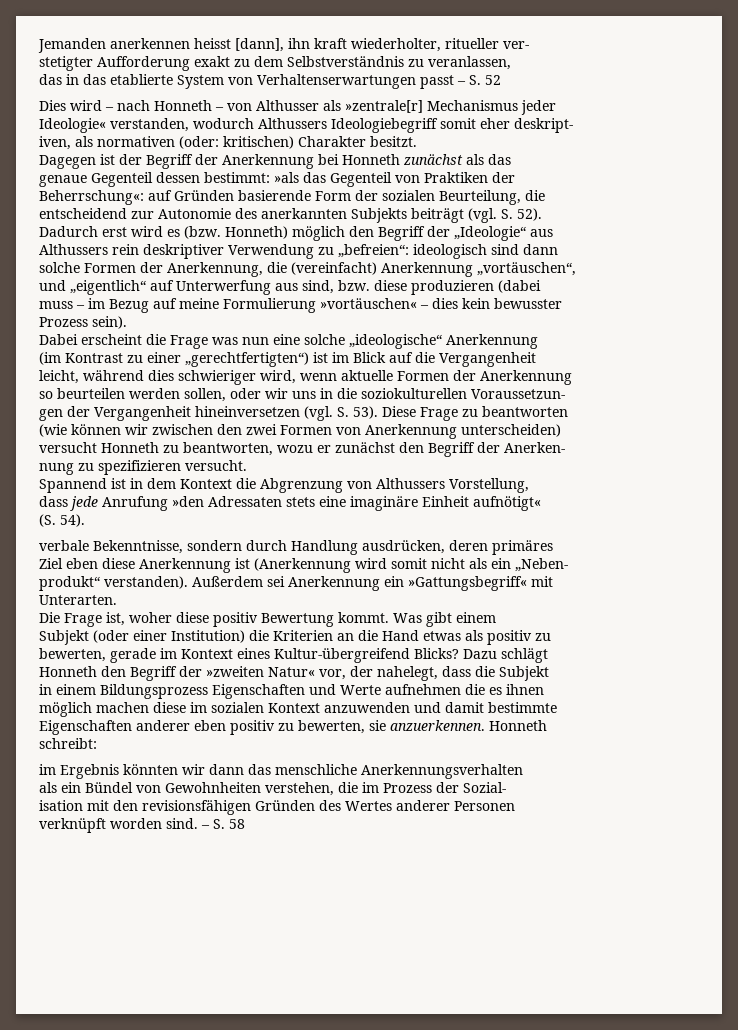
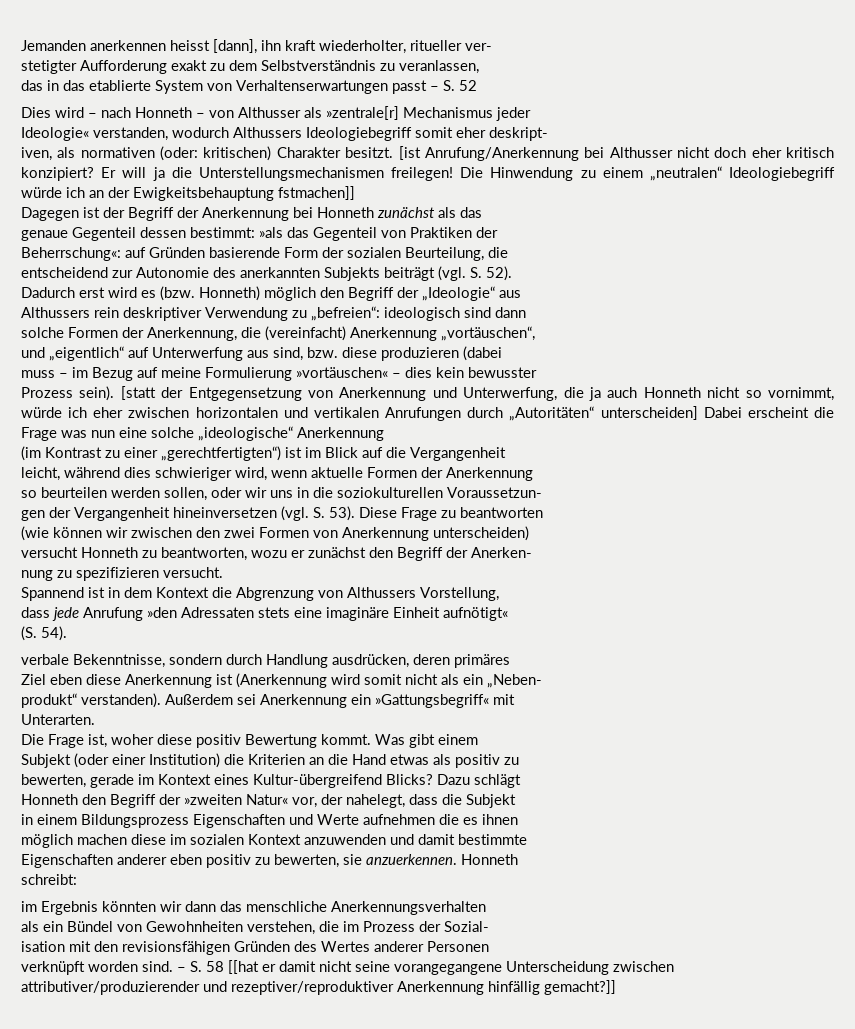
+ [ist Anrufung/Anerkennung bei Althusser nicht doch eher kritisch konzipiert? Er will ja die Unterstellungsmechanismen freilegen! Die Hinwendung zu einem „neutralen“ Ideologiebegriff würde ich an der Ewigkeitsbehauptung fstmachen]]
- Prozess sein).
- Dabei erscheint die Frage was nun eine solche „ideologische“ Anerkennung
+ Prozess sein). [statt der Entgegensetzung von Anerkennung und Unterwerfung, die ja auch Honneth nicht so vornimmt, würde ich eher zwischen horizontalen und vertikalen Anrufungen durch „Autoritӓten“ unterscheiden] Dabei erscheint die Frage was nun eine solche „ideologische“ Anerkennung
- – S. 58
+ – S. 58 [[hat er damit nicht seine vorangegangene Unterscheidung zwischen attributiver/produzierender und rezeptiver/reproduktiver Anerkennung hinfӓllig gemacht?]]

